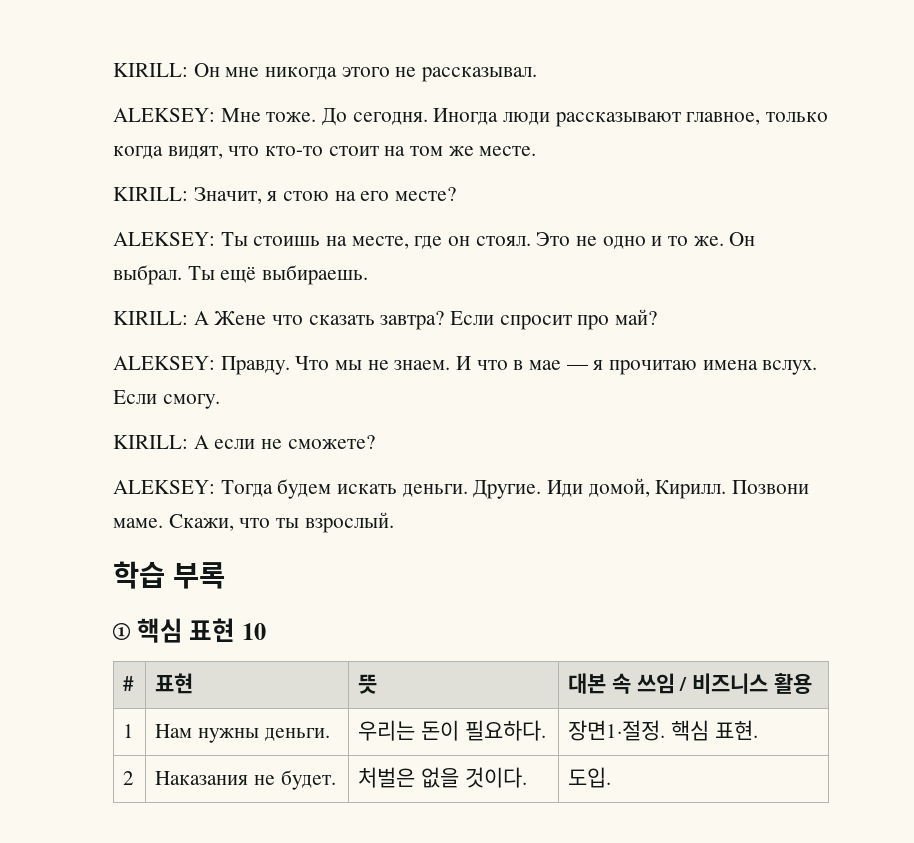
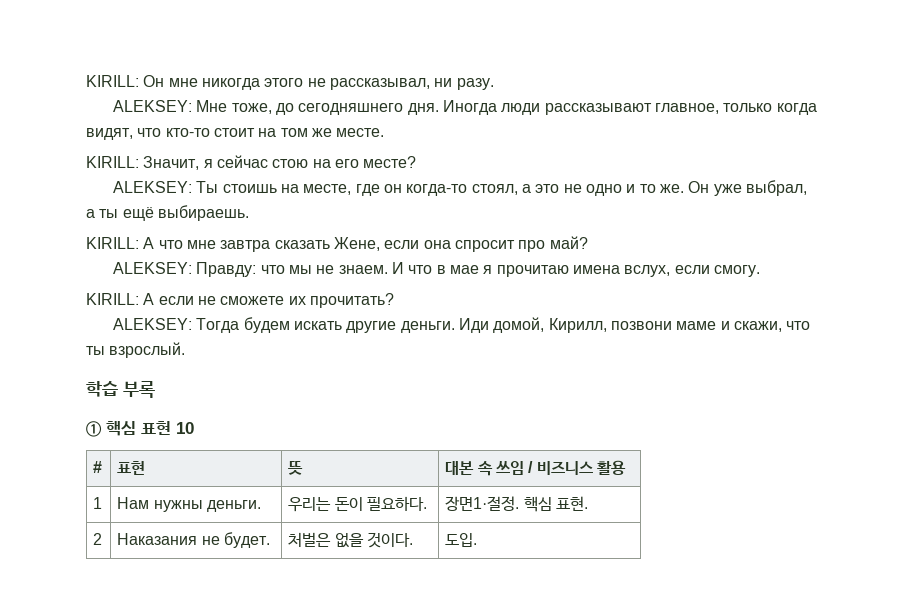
- KIRILL: Он мне никогда этого не рассказывал.
+ KIRILL: Он мне никогда этого не рассказывал, ни разу.
- ALEKSEY: Мне тоже. До сегодня.
+ ALEKSEY: Мне тоже, до сегодняшнего дня.
- KIRILL: Значит, я стою на его месте?
+ KIRILL: Значит, я сейчас стою на его месте?
- ALEKSEY: Ты стоишь на месте, где он стоял. Это не одно и то же.
+ ALEKSEY: Ты стоишь на месте, где он когда-то стоял, а это не одно и то же.
- Он выбрал. Ты ещё выбираешь.
+ Он уже выбрал, а ты ещё выбираешь.
- KIRILL: А Жене что сказать завтра? Если спросит про май?
+ KIRILL: А что мне завтра сказать Жене, если она спросит про май?
- ALEKSEY: Правду. Что мы не знаем.
+ ALEKSEY: Правду: что мы не знаем.
- И что в мае — я прочитаю имена вслух. Если смогу.
+ И что в мае я прочитаю имена вслух, если смогу.
- KIRILL: А если не сможете?
+ KIRILL: А если не сможете их прочитать?
- ALEKSEY: Тогда будем искать деньги. Другие. Иди домой, Кирилл. Позвони маме. Скажи, что ты взрослый.
+ ALEKSEY: Тогда будем искать другие деньги. Иди домой, Кирилл, позвони маме и скажи, что ты взрослый.

